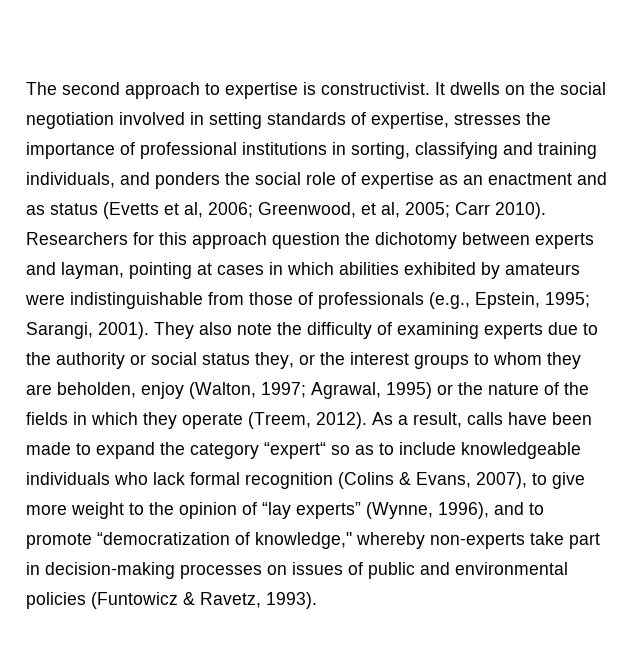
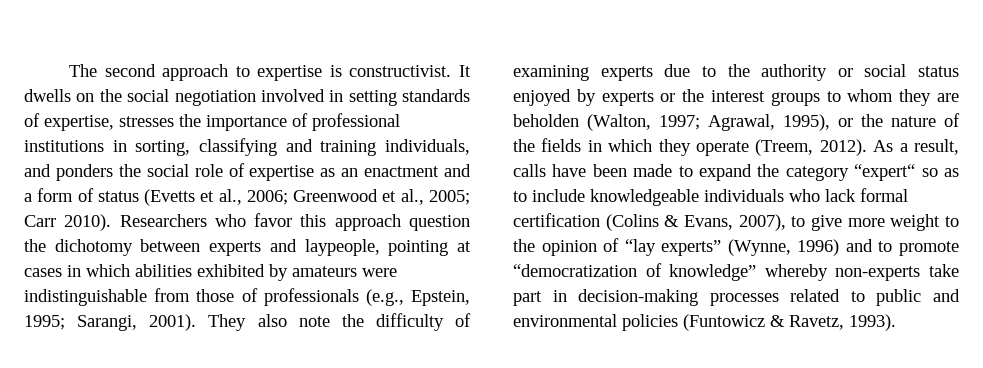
- It dwells on the social negotiation involved in setting standards of expertise, stresses the importance of professional institutions in sorting, classifying and training individuals, and ponders the social role of expertise as an enactment and as status (Evetts et al, 2006; Greenwood, et al, 2005; Carr 2010).
+ It dwells on the social negotiation involved in setting standards of expertise, stresses the importance of professional institutions in sorting, classifying and training individuals, and ponders the social role of expertise as an enactment and a form of status (Evetts et al., 2006; Greenwood et al., 2005; Carr 2010).
- Researchers for this approach question the dichotomy between experts and layman, pointing at cases in which abilities exhibited by amateurs were indistinguishable from those of professionals (e.g., Epstein, 1995; Sarangi, 2001).
+ Researchers who favor this approach question the dichotomy between experts and laypeople, pointing at cases in which abilities exhibited by amateurs were indistinguishable from those of professionals (e.g., Epstein, 1995; Sarangi, 2001).
- They also note the difficulty of examining experts due to the authority or social status they, or the interest groups to whom they are beholden, enjoy (Walton, 1997; Agrawal, 1995) or the nature of the fields in which they operate (Treem, 2012).
+ They also note the difficulty of examining experts due to the authority or social status enjoyed by experts or the interest groups to whom they are beholden (Walton, 1997; Agrawal, 1995), or the nature of the fields in which they operate (Treem, 2012).
- As a result, calls have been made to expand the category “expert“ so as to include knowledgeable individuals who lack formal recognition (Colins & Evans, 2007), to give more weight to the opinion of “lay experts” (Wynne, 1996), and to promote “democratization of knowledge," whereby non-experts take part in decision-making processes on issues of public and environmental policies (Funtowicz & Ravetz, 1993).
+ As a result, calls have been made to expand the category “expert“ so as to include knowledgeable individuals who lack formal certification (Colins & Evans, 2007), to give more weight to the opinion of “lay experts” (Wynne, 1996) and to promote “democratization of knowledge” whereby non-experts take part in decision-making processes related to public and environmental policies (Funtowicz & Ravetz, 1993).

